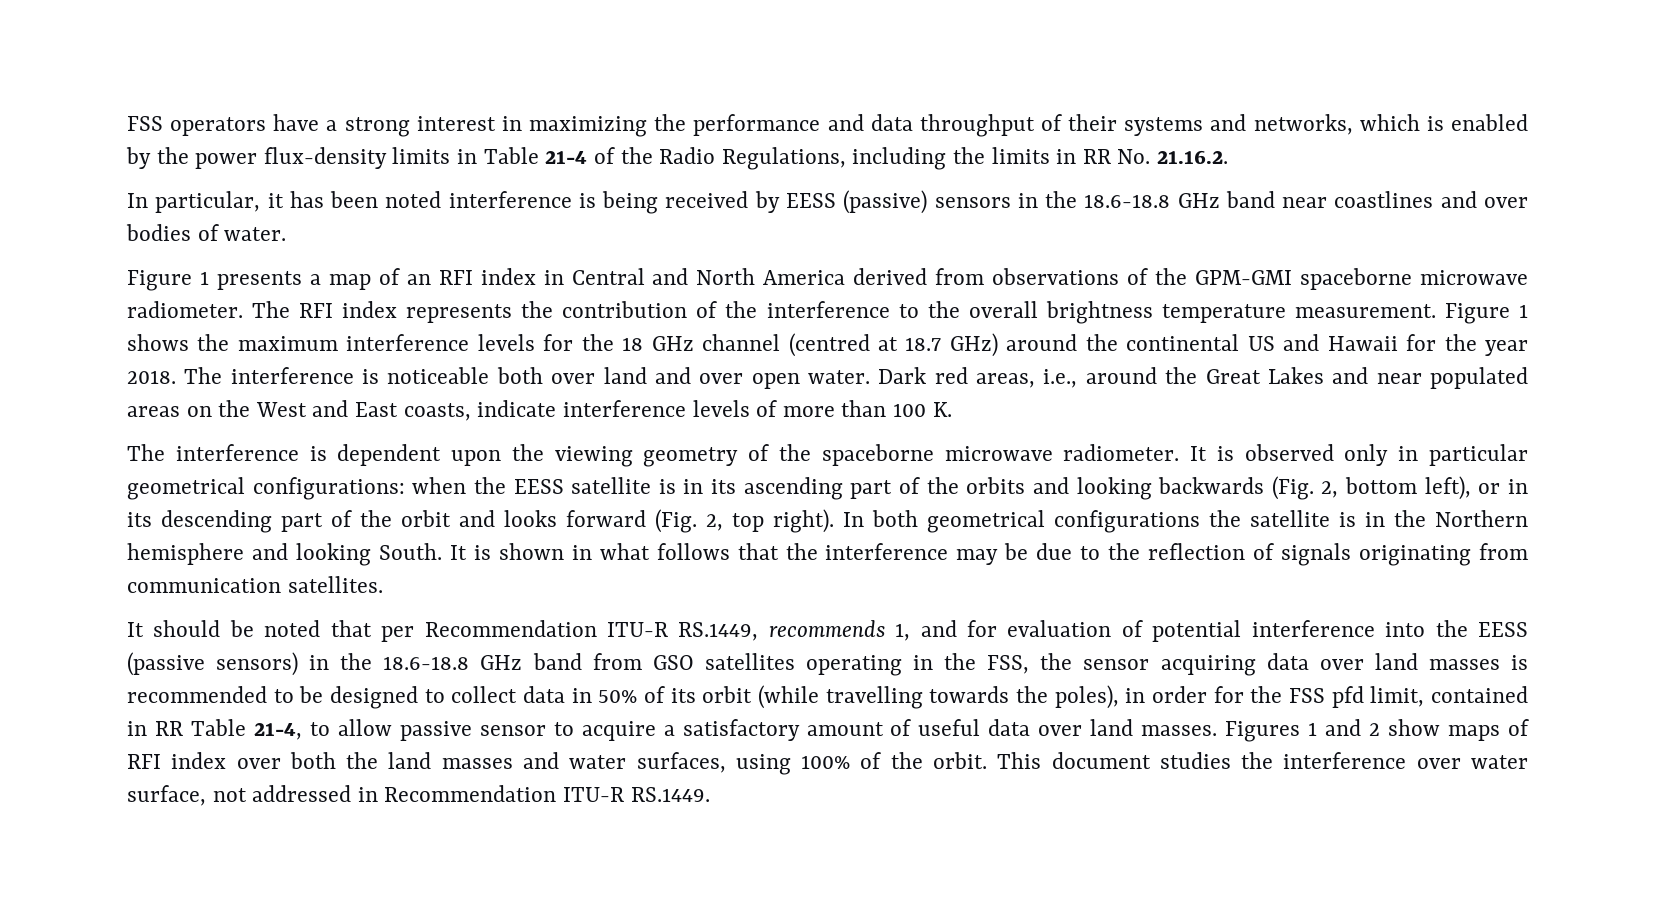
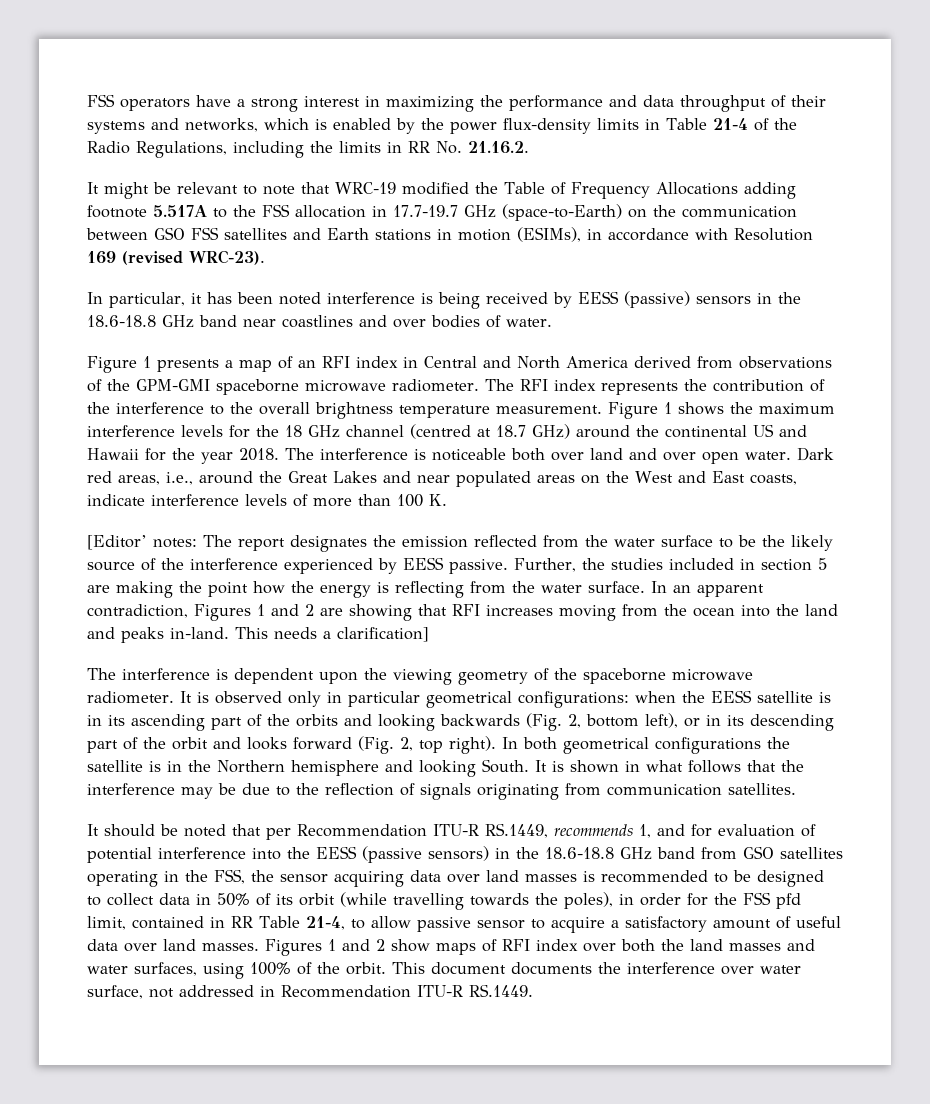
+ It might be relevant to note that WRC-19 modified the Table of Frequency Allocations adding footnote 5.517A to the FSS allocation in 17.7-19.7 GHz (space-to-Earth) on the communication between GSO FSS satellites and Earth stations in motion (ESIMs), in accordance with Resolution 169 (revised WRC-23).
+ [Editor’ notes: The report designates the emission reflected from the water surface to be the likely source of the interference experienced by EESS passive. Further, the studies included in section 5 are making the point how the energy is reflecting from the water surface. In an apparent contradiction, Figures 1 and 2 are showing that RFI increases moving from the ocean into the land and peaks in-land. This needs a clarification]
- This document studies the interference over water surface, not addressed in Recommendation ITU-R RS.1449.
+ This document documents the interference over water surface, not addressed in Recommendation ITU-R RS.1449.

